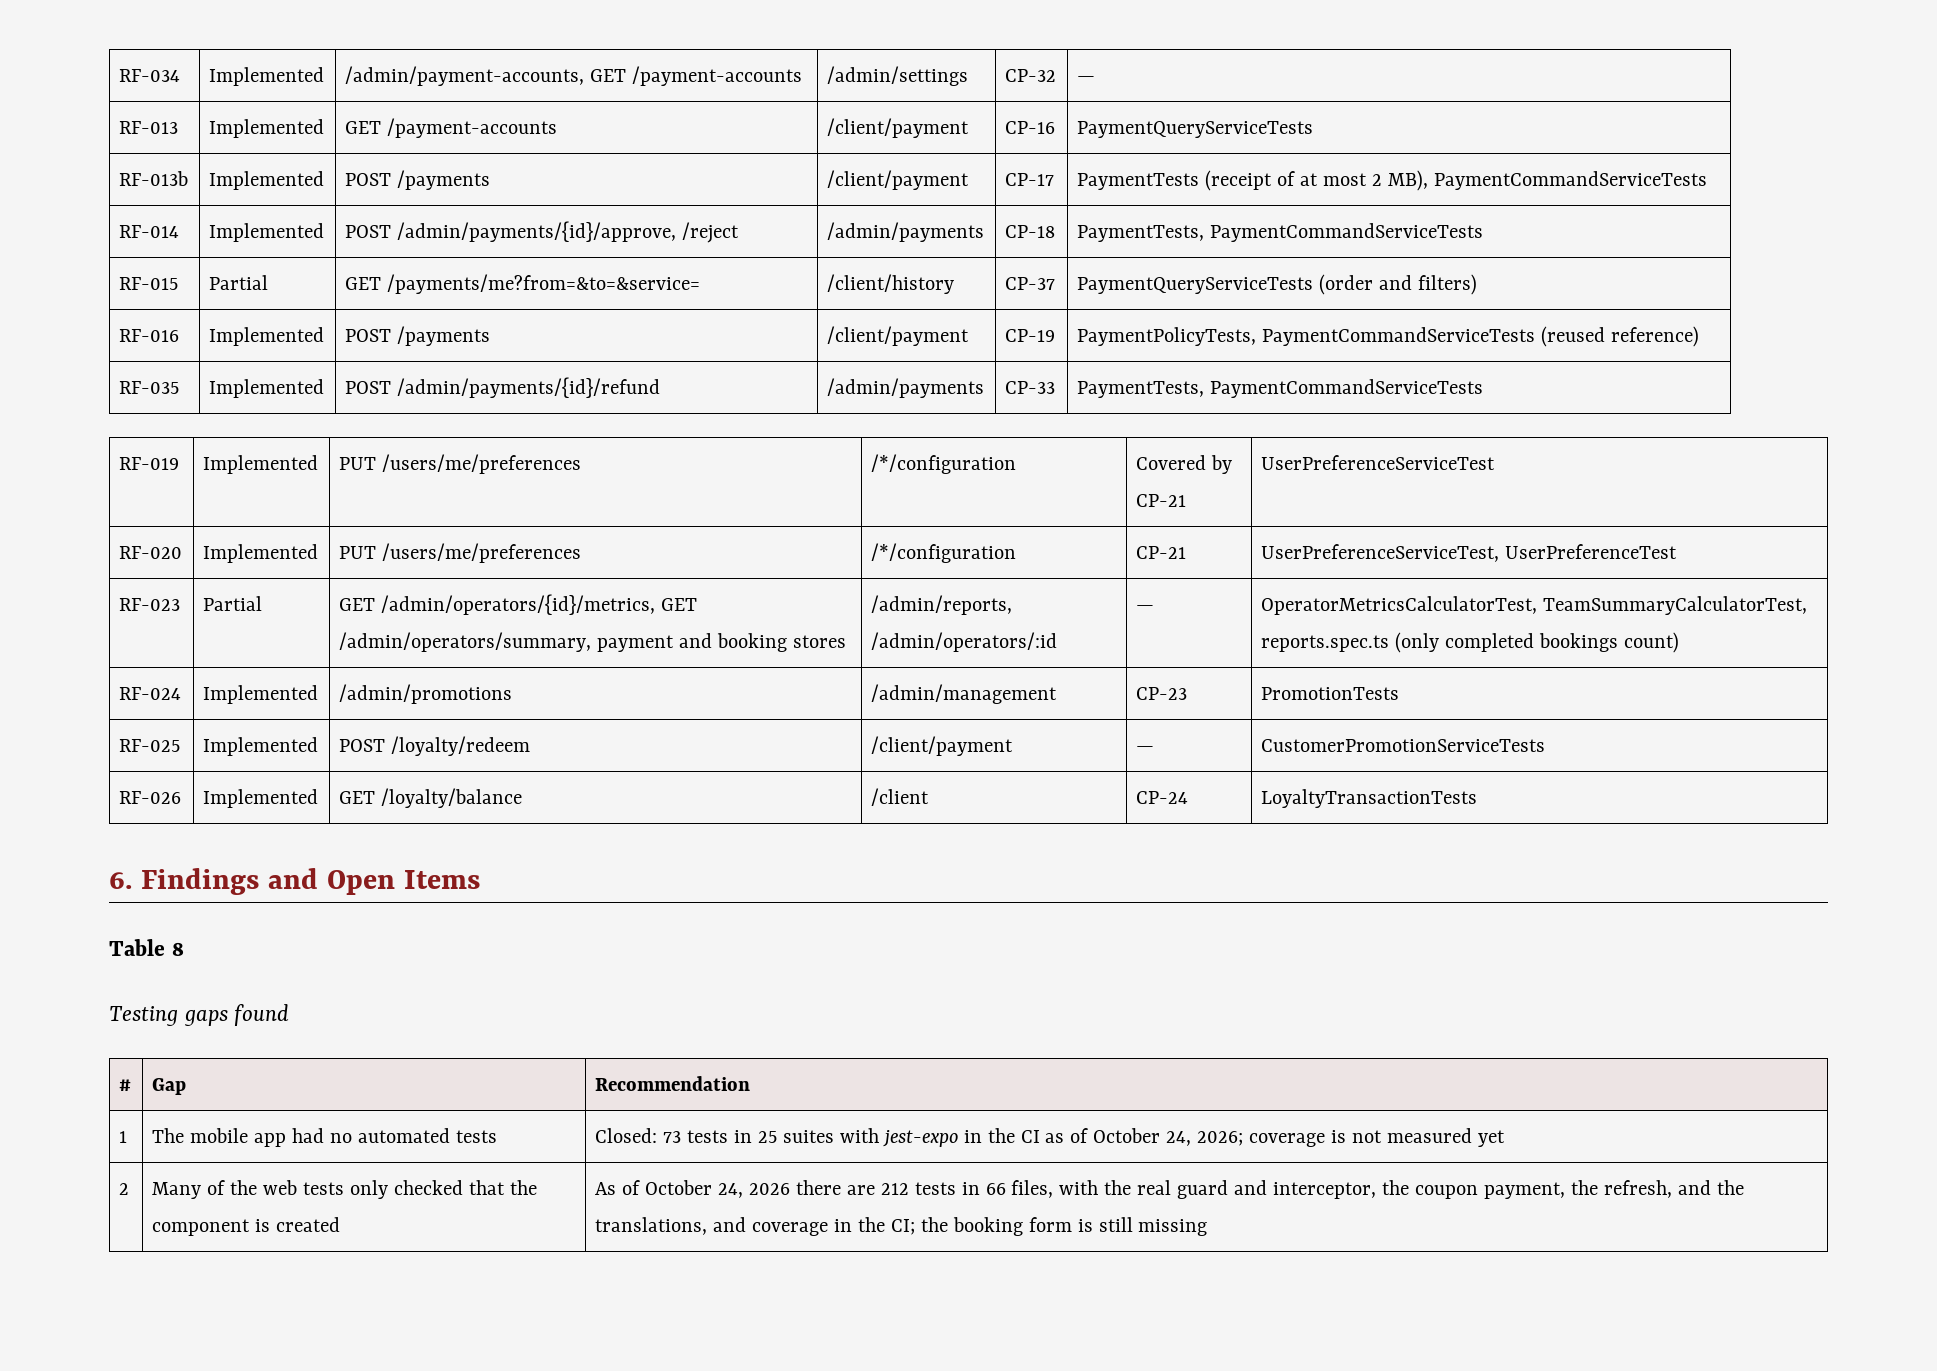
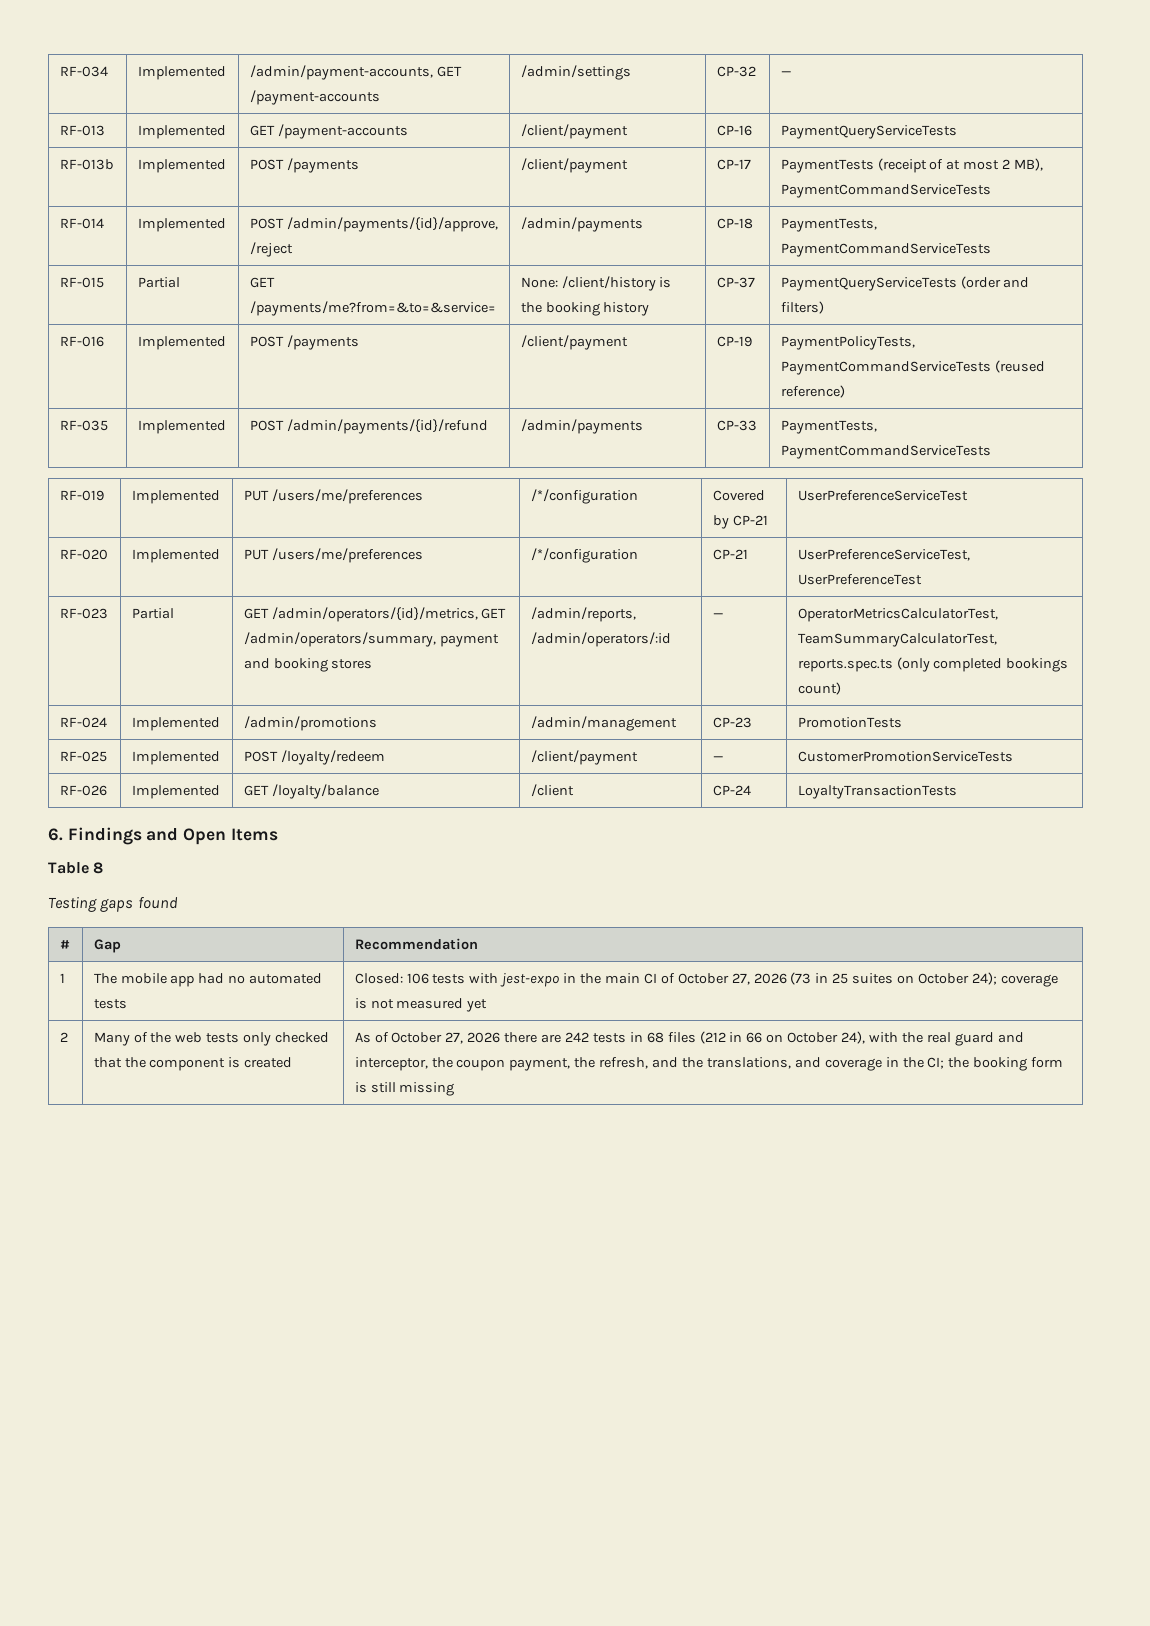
- RF-015 | Partial | GET /payments/me?from=&to=&service= | /client/history | CP-37 | PaymentQueryServiceTests (order and filters)
+ RF-015 | Partial | GET /payments/me?from=&to=&service= | None: /client/history is the booking history | CP-37 | PaymentQueryServiceTests (order and filters)
- 1 | The mobile app had no automated tests | Closed: 73 tests in 25 suites with jest-expo in the CI as of October 24, 2026; coverage is not measured yet
+ 1 | The mobile app had no automated tests | Closed: 106 tests with jest-expo in the main CI of October 27, 2026 (73 in 25 suites on October 24); coverage is not measured yet
- As of October 24, 2026 there are 212 tests in 66 files, with the real guard and interceptor, the coupon payment, the refresh, and the translations, and coverage in the CI; the booking form is still missing
+ As of October 27, 2026 there are 242 tests in 68 files (212 in 66 on October 24), with the real guard and interceptor, the coupon payment, the refresh, and the translations, and coverage in the CI; the booking form is still missing

